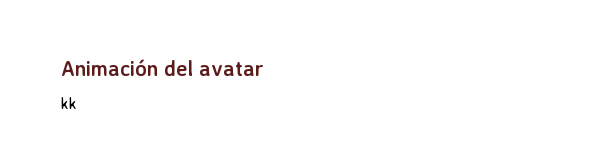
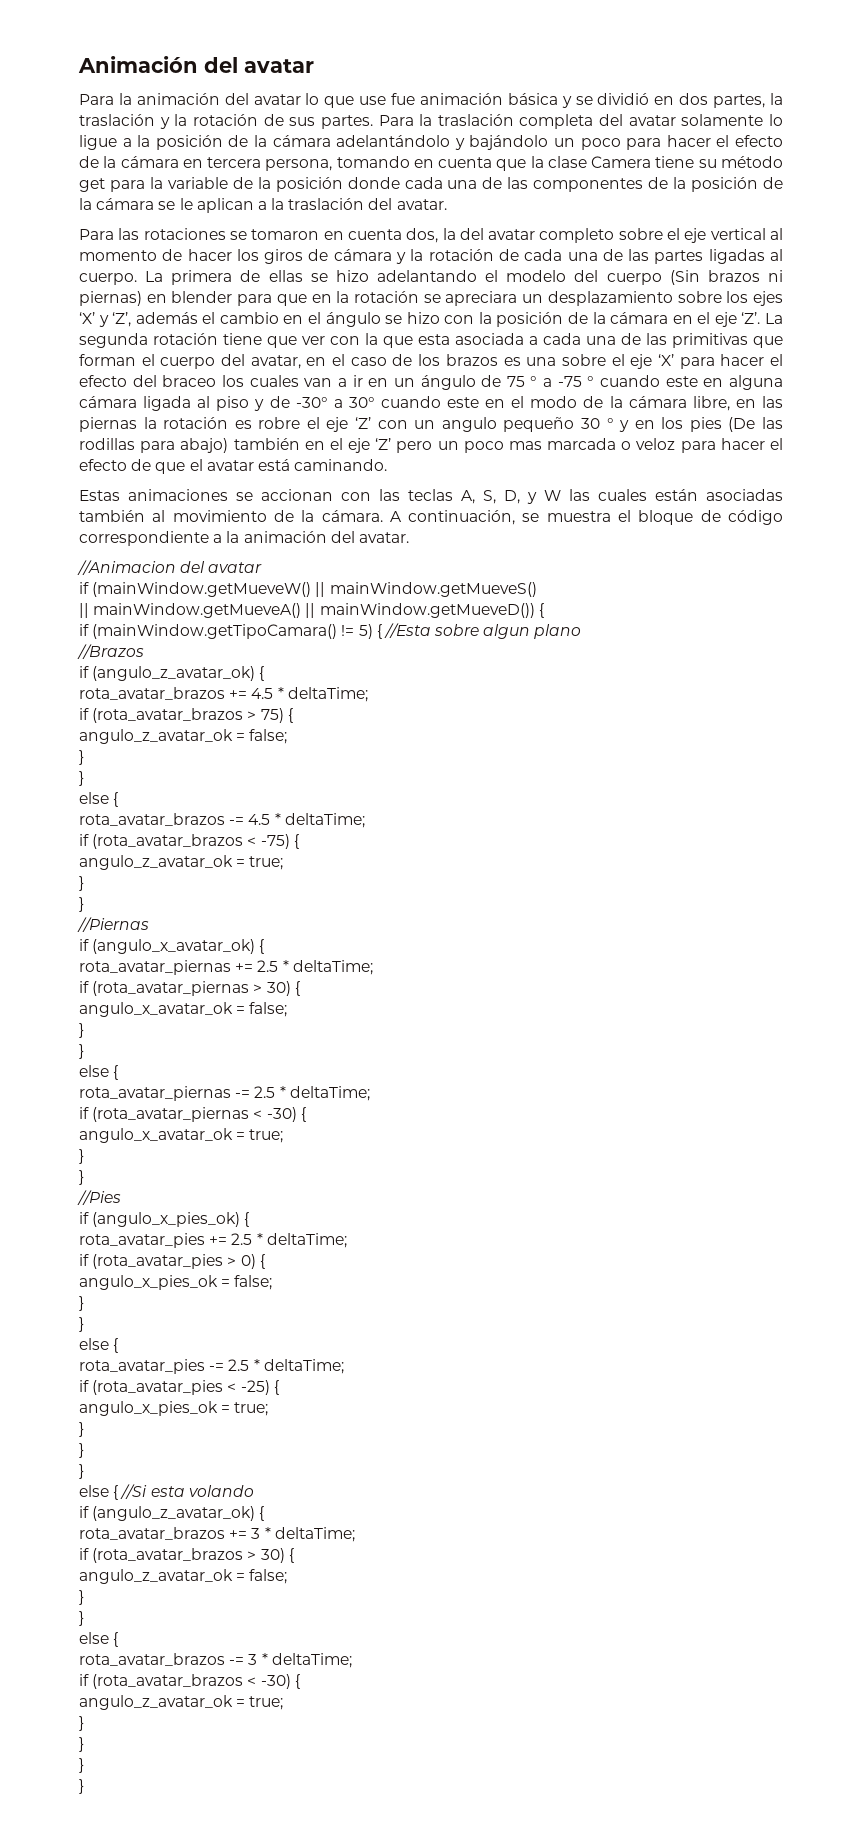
- kk
+ Para la animación del avatar lo que use fue animación básica y se dividió en dos partes, la traslación y la rotación de sus partes. Para la traslación completa del avatar solamente lo ligue a la posición de la cámara adelantándolo y bajándolo un poco para hacer el efecto de la cámara en tercera persona, tomando en cuenta que la clase Camera tiene su método get para la variable de la posición donde cada una de las componentes de la posición de la cámara se le aplican a la traslación del avatar.
+ Para las rotaciones se tomaron en cuenta dos, la del avatar completo sobre el eje vertical al momento de hacer los giros de cámara y la rotación de cada una de las partes ligadas al cuerpo. La primera de ellas se hizo adelantando el modelo del cuerpo (Sin brazos ni piernas) en blender para que en la rotación se apreciara un desplazamiento sobre los ejes ‘X’ y ‘Z’, además el cambio en el ángulo se hizo con la posición de la cámara en el eje ‘Z’. La segunda rotación tiene que ver con la que esta asociada a cada una de las primitivas que forman el cuerpo del avatar, en el caso de los brazos es una sobre el eje ‘X’ para hacer el efecto del braceo los cuales van a ir en un ángulo de 75 ° a -75 ° cuando este en alguna cámara ligada al piso y de -30° a 30° cuando este en el modo de la cámara libre, en las piernas la rotación es robre el eje ‘Z’ con un angulo pequeño 30 ° y en los pies (De las rodillas para abajo) también en el eje ‘Z’ pero un poco mas marcada o veloz para hacer el efecto de que el avatar está caminando.
+ Estas animaciones se accionan con las teclas A, S, D, y W las cuales están asociadas también al movimiento de la cámara. A continuación, se muestra el bloque de código correspondiente a la animación del avatar.
+ //Animacion del avatar
+ if (mainWindow.getMueveW() || mainWindow.getMueveS()
+ || mainWindow.getMueveA() || mainWindow.getMueveD()) {
+ if (mainWindow.getTipoCamara() != 5) { //Esta sobre algun plano
+ //Brazos
+ if (angulo_z_avatar_ok) {
+ rota_avatar_brazos += 4.5 * deltaTime;
+ if (rota_avatar_brazos > 75) {
+ angulo_z_avatar_ok = false;
+ }
+ }
+ else {
+ rota_avatar_brazos -= 4.5 * deltaTime;
+ if (rota_avatar_brazos < -75) {
+ angulo_z_avatar_ok = true;
+ }
+ }
+ //Piernas
+ if (angulo_x_avatar_ok) {
+ rota_avatar_piernas += 2.5 * deltaTime;
+ if (rota_avatar_piernas > 30) {
+ angulo_x_avatar_ok = false;
+ }
+ }
+ else {
+ rota_avatar_piernas -= 2.5 * deltaTime;
+ if (rota_avatar_piernas < -30) {
+ angulo_x_avatar_ok = true;
+ }
+ }
+ //Pies
+ if (angulo_x_pies_ok) {
+ rota_avatar_pies += 2.5 * deltaTime;
+ if (rota_avatar_pies > 0) {
+ angulo_x_pies_ok = false;
+ }
+ }
+ else {
+ rota_avatar_pies -= 2.5 * deltaTime;
+ if (rota_avatar_pies < -25) {
+ angulo_x_pies_ok = true;
+ }
+ }
+ }
+ else { //Si esta volando
+ if (angulo_z_avatar_ok) {
+ rota_avatar_brazos += 3 * deltaTime;
+ if (rota_avatar_brazos > 30) {
+ angulo_z_avatar_ok = false;
+ }
+ }
+ else {
+ rota_avatar_brazos -= 3 * deltaTime;
+ if (rota_avatar_brazos < -30) {
+ angulo_z_avatar_ok = true;
+ }
+ }
+ }
+ }

